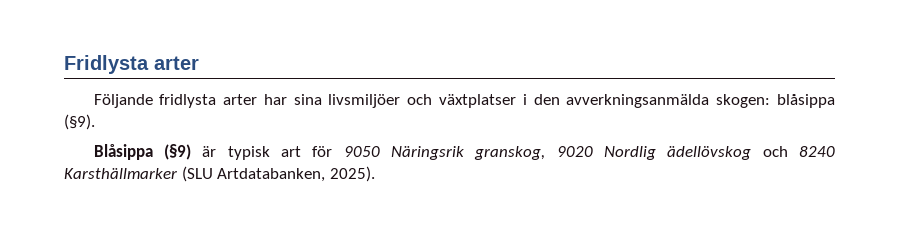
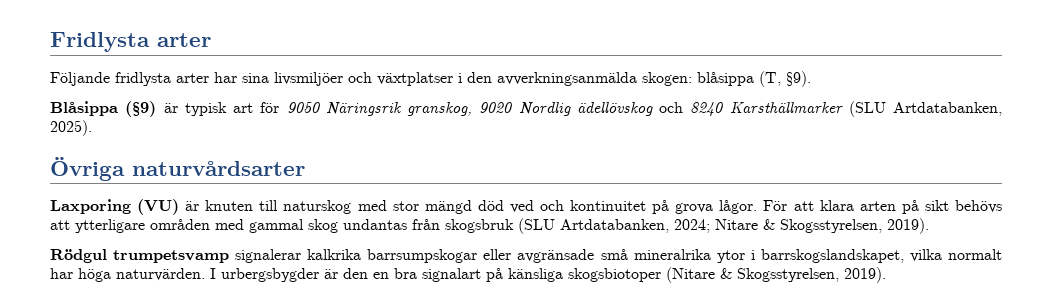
- Följande fridlysta arter har sina livsmiljöer och växtplatser i den avverkningsanmälda skogen: blåsippa (§9).
+ Följande fridlysta arter har sina livsmiljöer och växtplatser i den avverkningsanmälda skogen: blåsippa (T, §9).
+ Övriga naturvårdsarter
+ Laxporing (VU) är knuten till naturskog med stor mängd död ved och kontinuitet på grova lågor. För att klara arten på sikt behövs att ytterligare områden med gammal skog undantas från skogsbruk (SLU Artdatabanken, 2024; Nitare & Skogsstyrelsen, 2019).
+ Rödgul trumpetsvamp signalerar kalkrika barrsumpskogar eller avgränsade små mineralrika ytor i barrskogslandskapet, vilka normalt har höga naturvärden. I urbergsbygder är den en bra signalart på känsliga skogsbiotoper (Nitare & Skogsstyrelsen, 2019).

